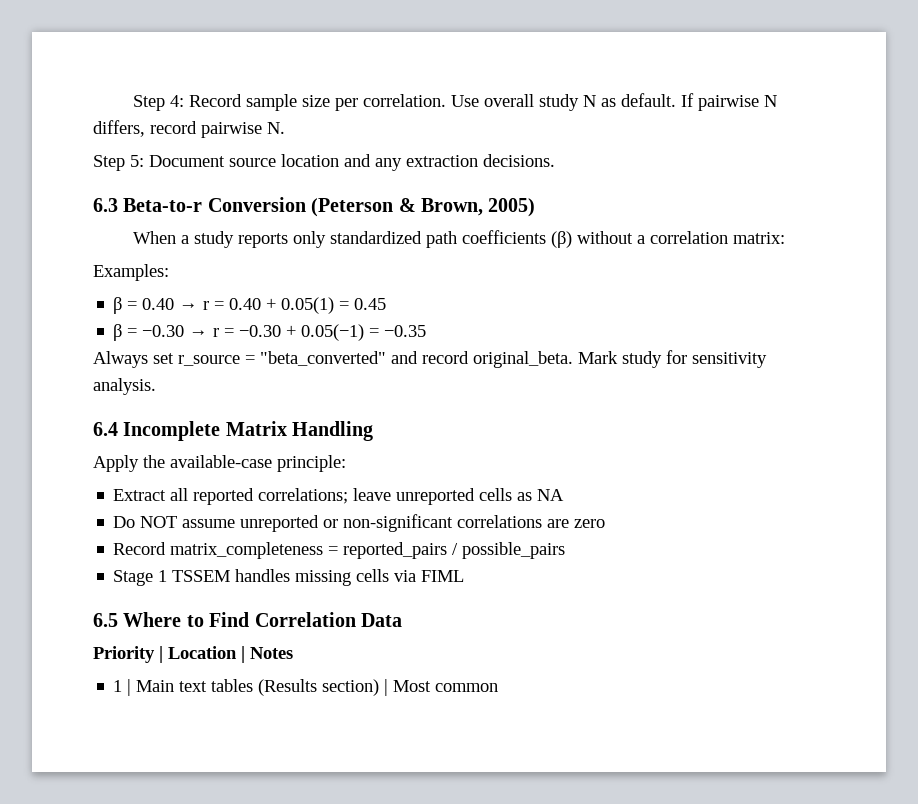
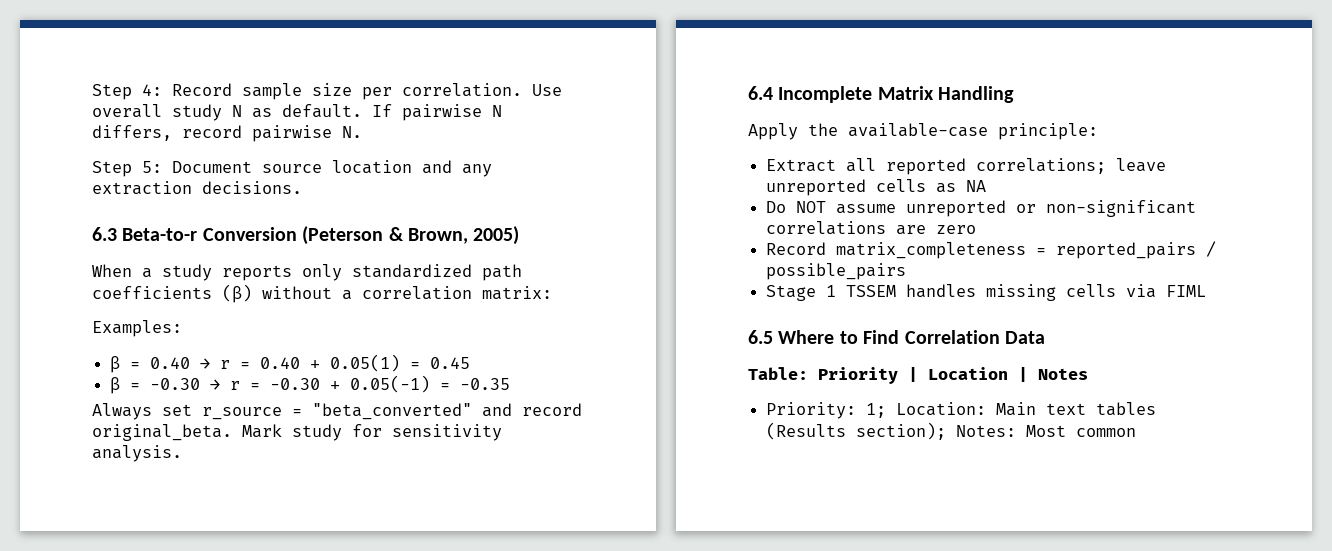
- Priority | Location | Notes
+ Table: Priority | Location | Notes
- 1 | Main text tables (Results section) | Most common
+ Priority: 1; Location: Main text tables (Results section); Notes: Most common

